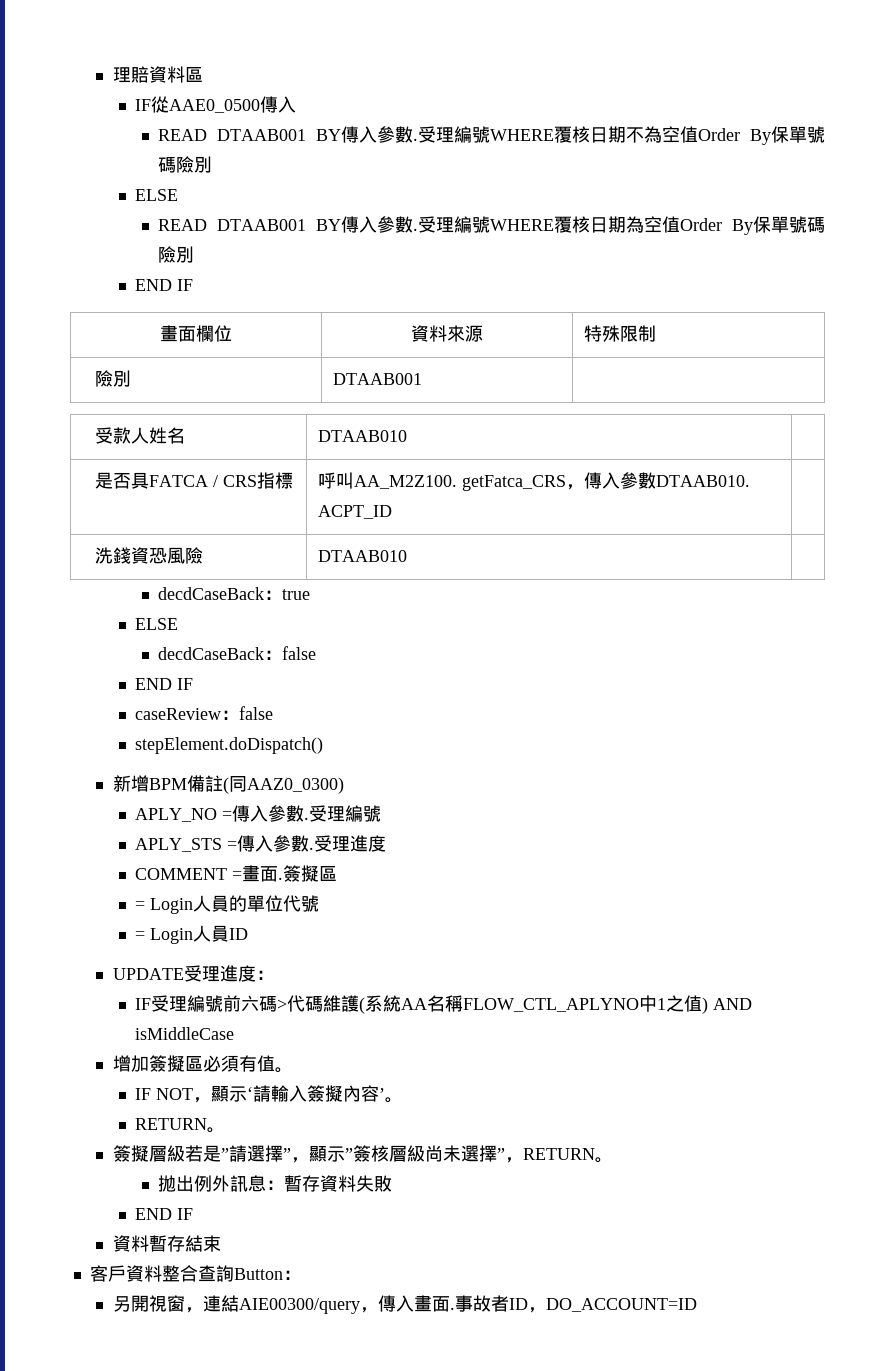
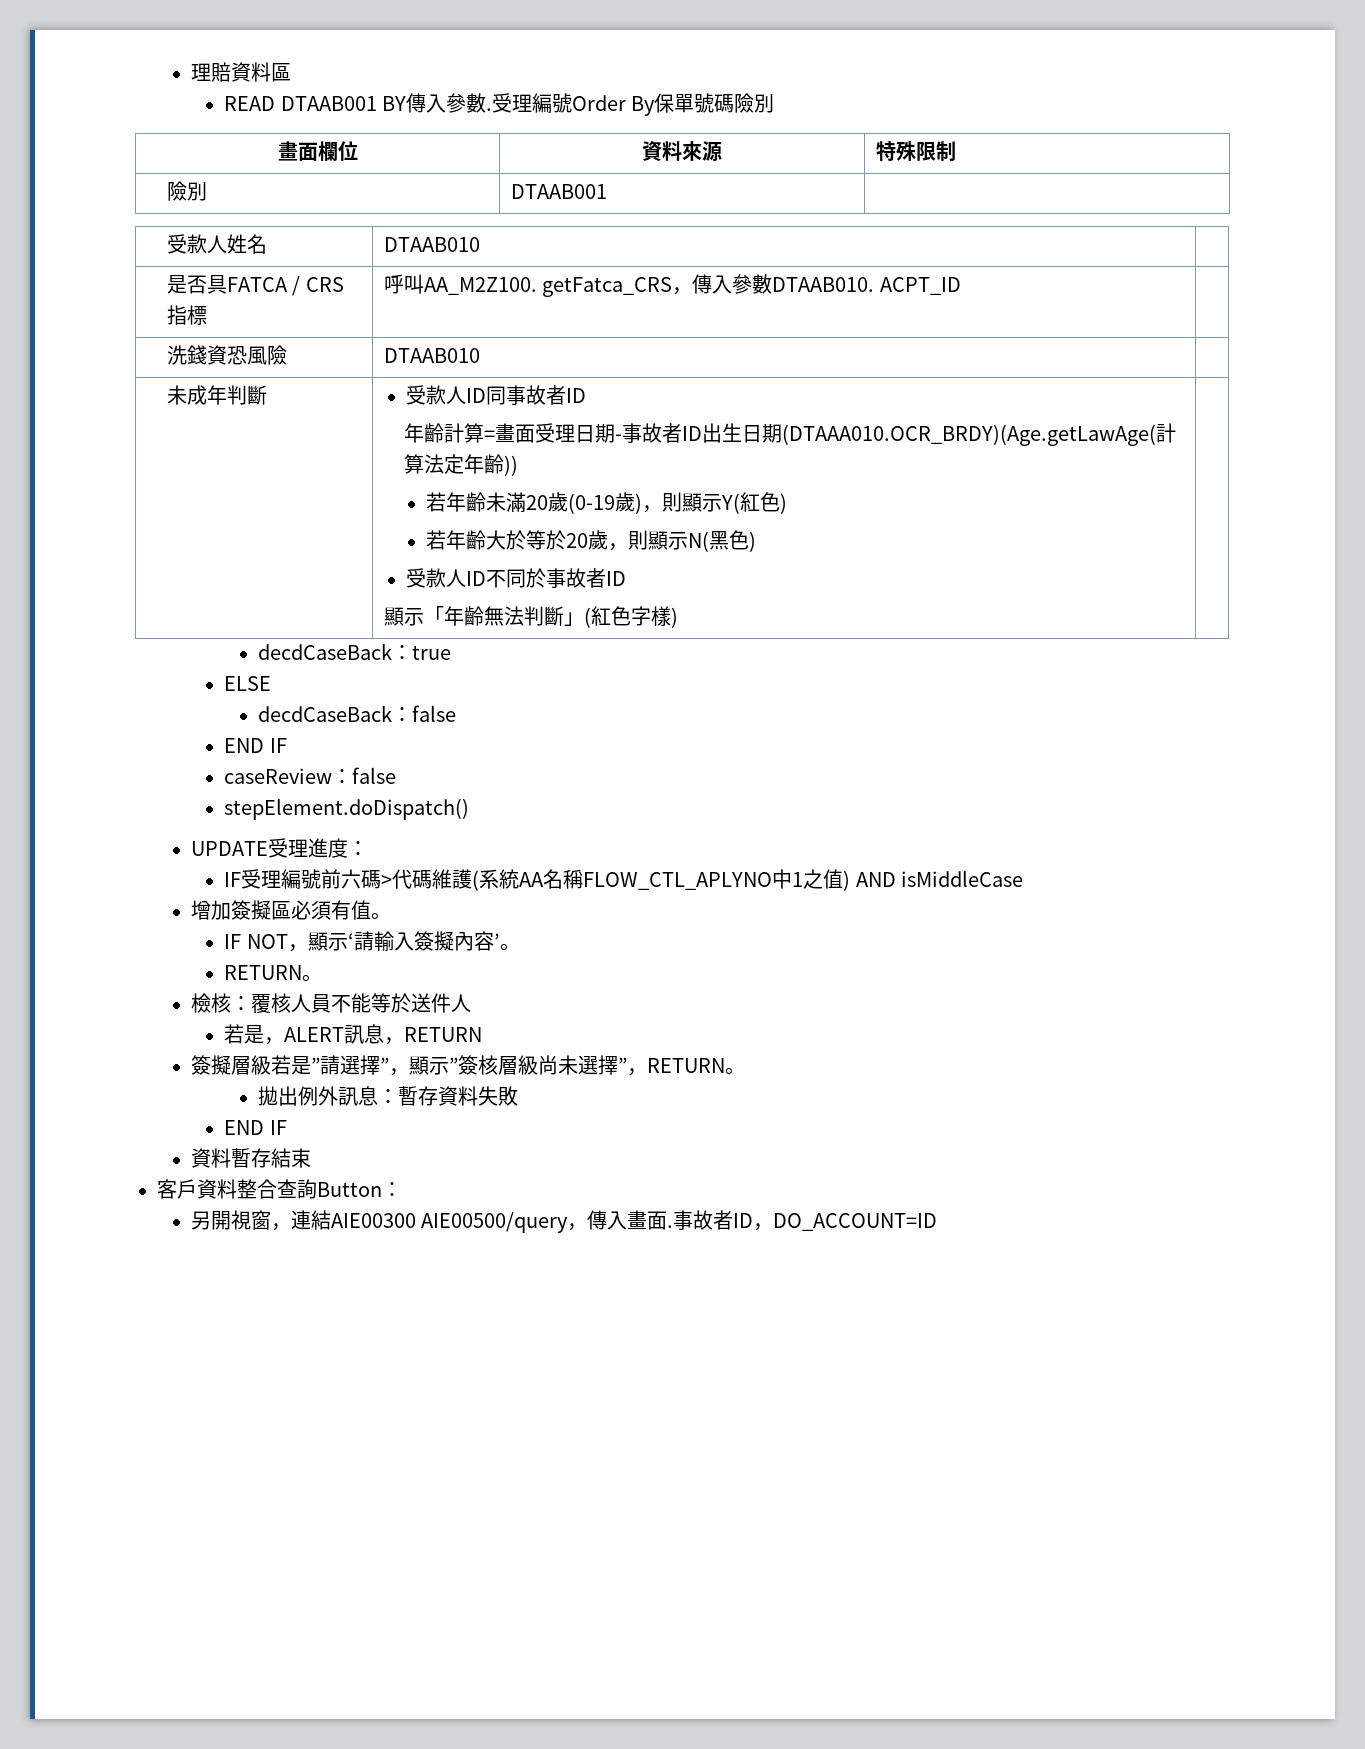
- IF從AAE0_0500傳入
- READ DTAAB001 BY傳入參數.受理編號WHERE覆核日期不為空值Order By保單號碼險別
- ELSE
- READ DTAAB001 BY傳入參數.受理編號WHERE覆核日期為空值Order By保單號碼險別
- END IF
+ READ DTAAB001 BY傳入參數.受理編號Order By保單號碼險別
+ 未成年判斷 | 受款人ID同事故者ID
+ 年齡計算=畫面受理日期-事故者ID出生日期(DTAAA010.OCR_BRDY)(Age.getLawAge(計算法定年齡))
+ 若年齡未滿20歲(0-19歲)，則顯示Y(紅色)
+ 若年齡大於等於20歲，則顯示N(黑色)
+ 受款人ID不同於事故者ID
+ 顯示「年齡無法判斷」(紅色字樣)
- 新增BPM備註(同AAZ0_0300)
- APLY_NO =傳入參數.受理編號
- APLY_STS =傳入參數.受理進度
- COMMENT =畫面.簽擬區
- = Login人員的單位代號
- = Login人員ID
+ 檢核：覆核人員不能等於送件人
+ 若是，ALERT訊息，RETURN
- 另開視窗，連結AIE00300/query，傳入畫面.
+ 另開視窗，連結AIE00300 AIE00500/query，傳入畫面.

